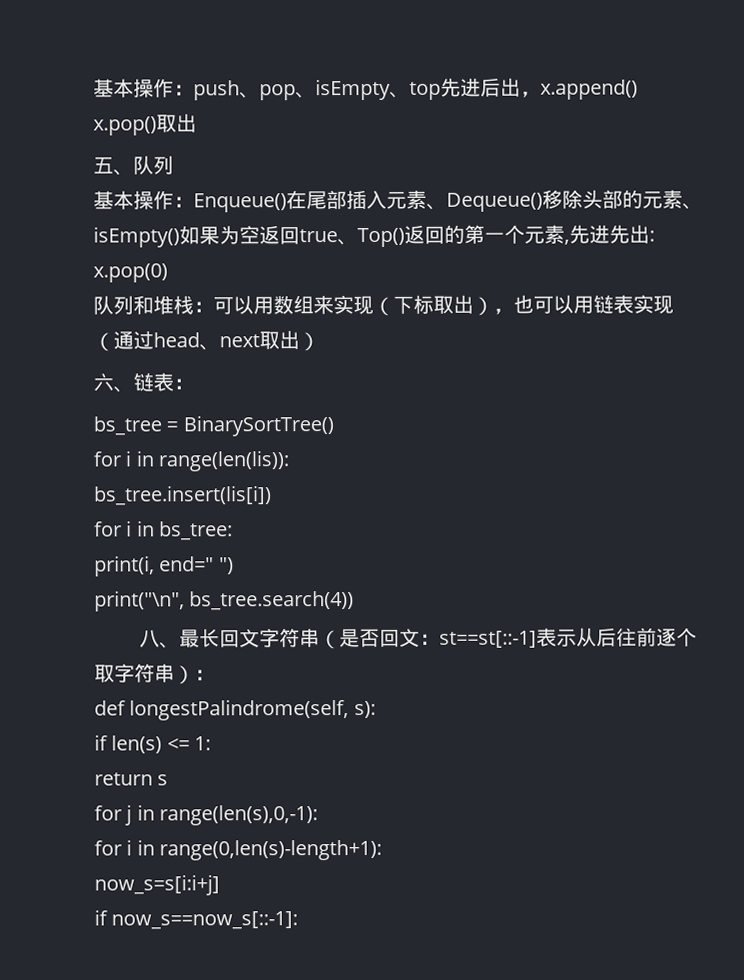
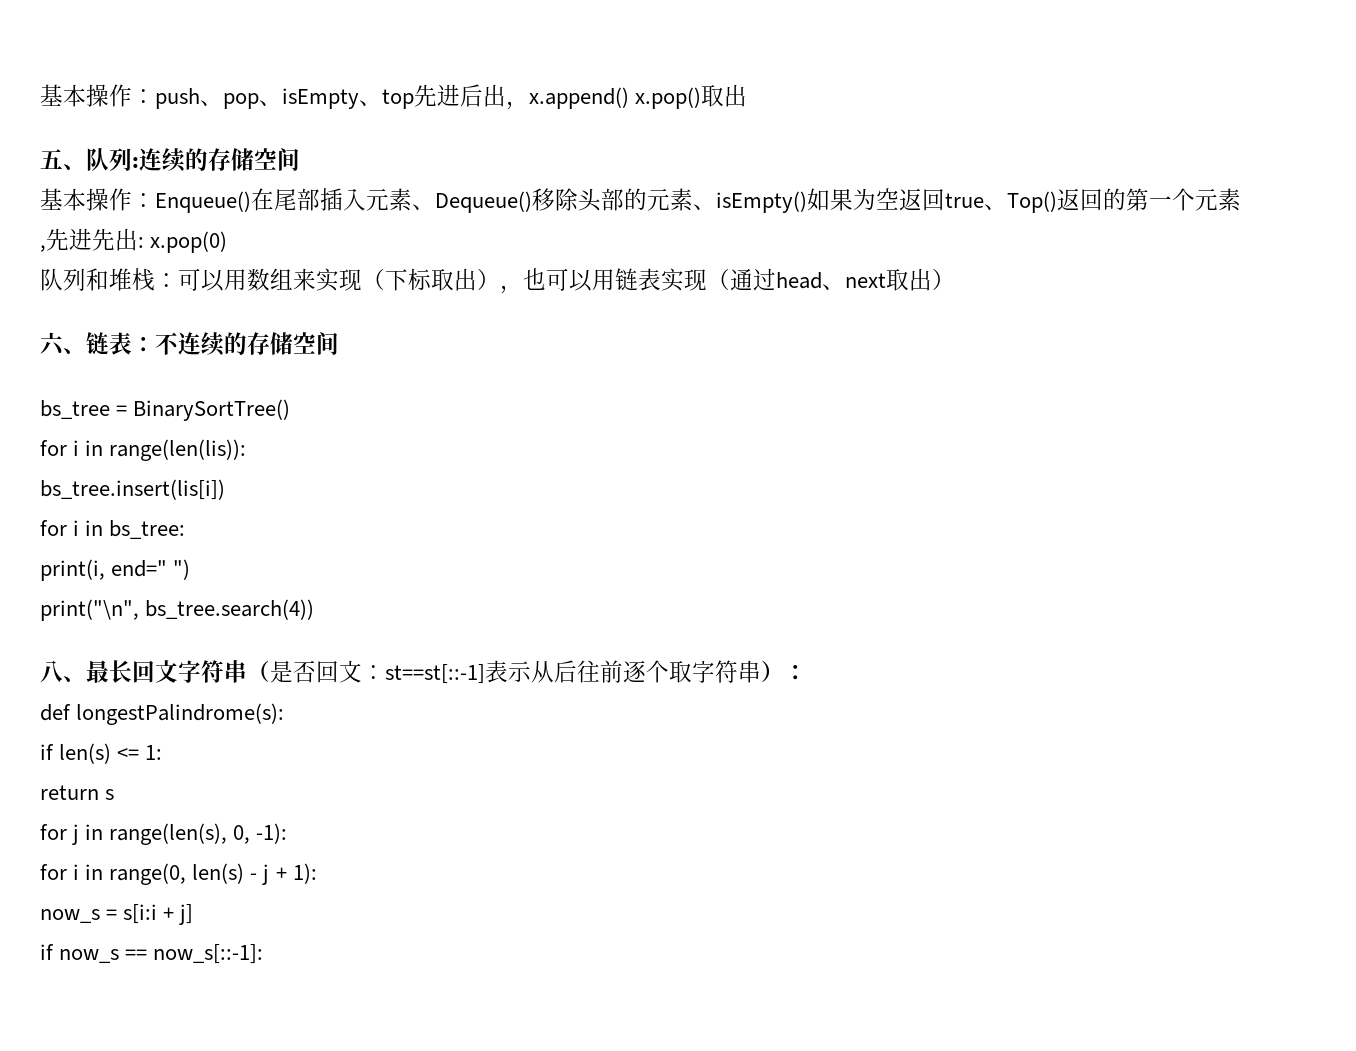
- 五、队列
+ 五、队列:连续的存储空间
- 六、链表：
+ 六、链表：不连续的存储空间
- def longestPalindrome(self, s):
+ def longestPalindrome(s):
- for j in range(len(s),0,-1):
- for i in range(0,len(s)-length+1):
- now_s=s[i:i+j]
- if now_s==now_s[::-1]:
+ for j in range(len(s), 0, -1):
+ for i in range(0, len(s) - j + 1):
+ now_s = s[i:i + j]
+ if now_s == now_s[::-1]:

